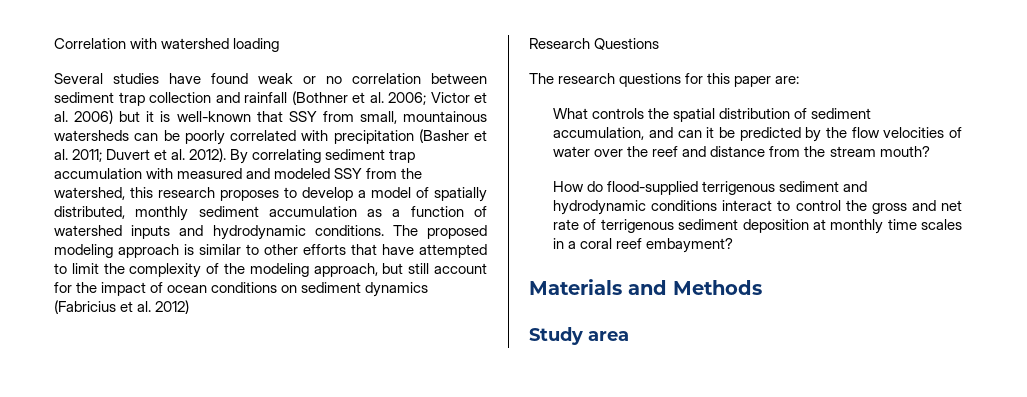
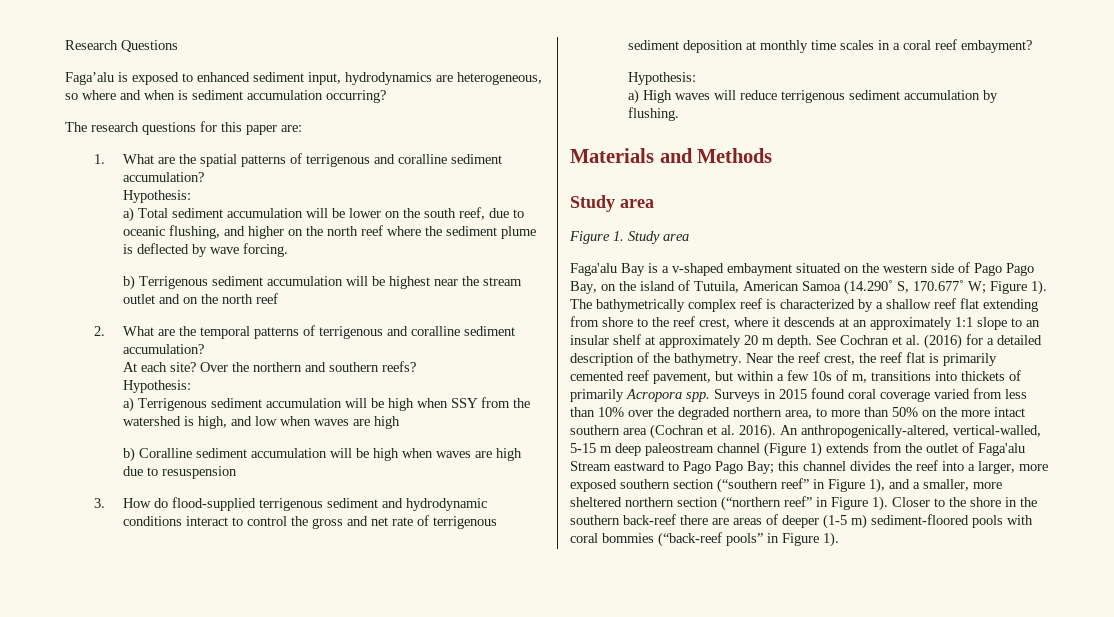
- Correlation with watershed loading
- Several studies have found weak or no correlation between sediment trap collection and rainfall (Bothner et al. 2006; Victor et al. 2006) but it is well-known that SSY from small, mountainous watersheds can be poorly correlated with precipitation (Basher et al. 2011; Duvert et al. 2012). By correlating sediment trap accumulation with measured and modeled SSY from the watershed, this research proposes to develop a model of spatially distributed, monthly sediment accumulation as a function of watershed inputs and hydrodynamic conditions. The proposed modeling approach is similar to other efforts that have attempted to limit the complexity of the modeling approach, but still account for the impact of ocean conditions on sediment dynamics (Fabricius et al. 2012)
  Research Questions
+ Faga’alu is exposed to enhanced sediment input, hydrodynamics are heterogeneous, so where and when is sediment accumulation occurring?
- What controls the spatial distribution of sediment accumulation, and can it be predicted by the flow velocities of water over the reef and distance from the stream mouth?
- How do flood-supplied terrigenous sediment and hydrodynamic conditions interact to control the gross and net rate of terrigenous sediment deposition at monthly time scales in a coral reef embayment?
+ 1. What are the spatial patterns of terrigenous and coralline sediment accumulation?
+ Hypothesis:
+ a) Total sediment accumulation will be lower on the south reef, due to oceanic flushing, and higher on the north reef where the sediment plume is deflected by wave forcing.
+ b) Terrigenous sediment accumulation will be highest near the stream outlet and on the north reef
+ 2. What are the temporal patterns of terrigenous and coralline sediment accumulation?
+ At each site? Over the northern and southern reefs?
+ Hypothesis:
+ a) Terrigenous sediment accumulation will be high when SSY from the watershed is high, and low when waves are high
+ b) Coralline sediment accumulation will be high when waves are high due to resuspension
+ 3. How do flood-supplied terrigenous sediment and hydrodynamic conditions interact to control the gross and net rate of terrigenous sediment deposition at monthly time scales in a coral reef embayment?
+ Hypothesis:
+ a) High waves will reduce terrigenous sediment accumulation by flushing.
+ Figure 1. Study area
+ Faga'alu Bay is a v-shaped embayment situated on the western side of Pago Pago Bay, on the island of Tutuila, American Samoa (14.290˚ S, 170.677˚ W; Figure 1). The bathymetrically complex reef is characterized by a shallow reef flat extending from shore to the reef crest, where it descends at an approximately 1:1 slope to an insular shelf at approximately 20 m depth. See Cochran et al. (2016) for a detailed description of the bathymetry. Near the reef crest, the reef flat is primarily cemented reef pavement, but within a few 10s of m, transitions into thickets of primarily Acropora spp. Surveys in 2015 found coral coverage varied from less than 10% over the degraded northern area, to more than 50% on the more intact southern area (Cochran et al. 2016). An anthropogenically-altered, vertical-walled, 5-15 m deep paleostream channel (Figure 1) extends from the outlet of Faga'alu Stream eastward to Pago Pago Bay; this channel divides the reef into a larger, more exposed southern section (“southern reef” in Figure 1), and a smaller, more sheltered northern section (“northern reef” in Figure 1). Closer to the shore in the southern back-reef there are areas of deeper (1-5 m) sediment-floored pools with coral bommies (“back-reef pools” in Figure 1).

